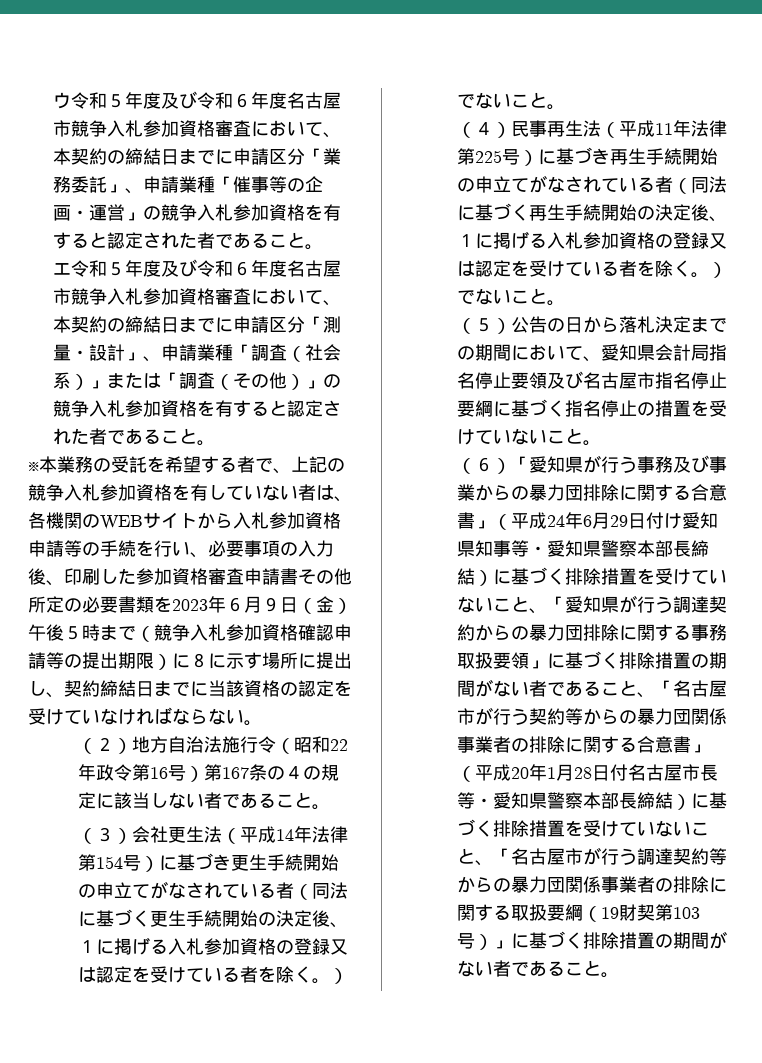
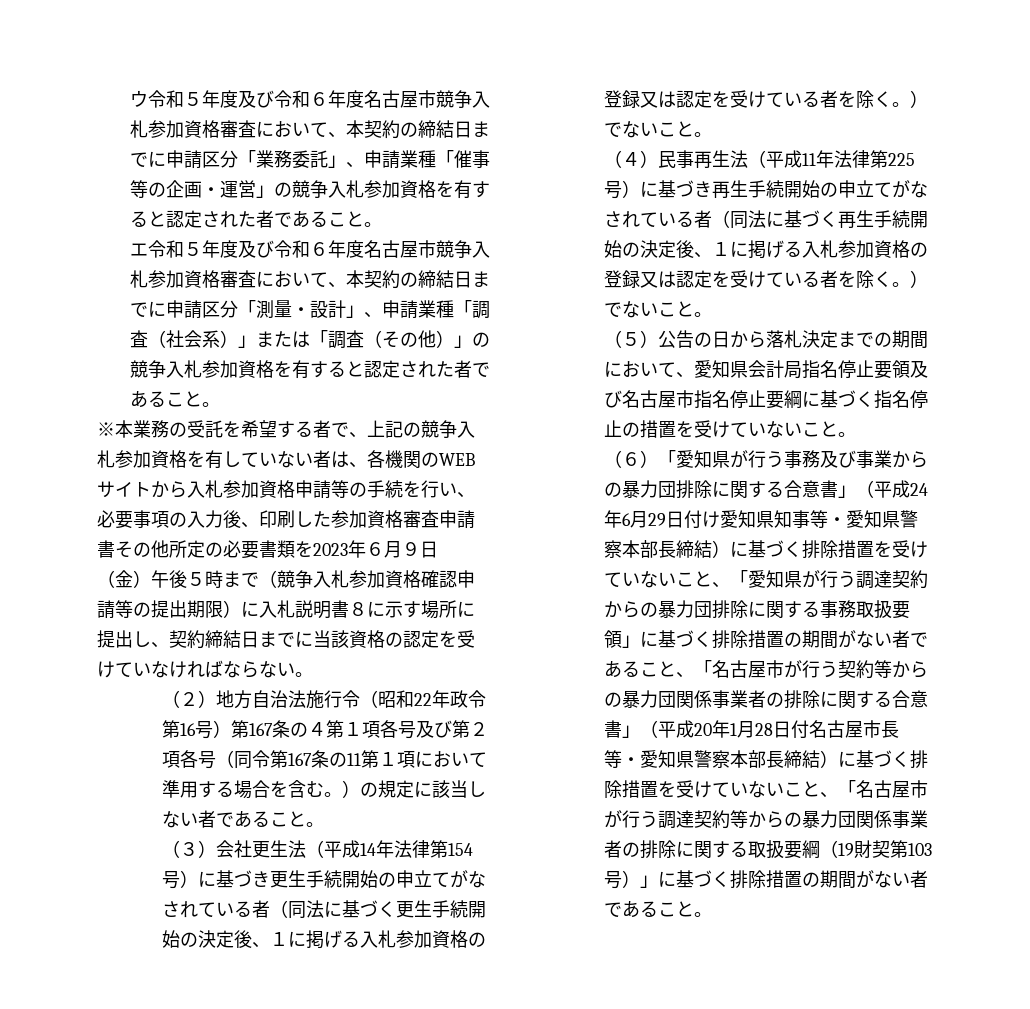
- ※本業務の受託を希望する者で、上記の競争入札参加資格を有していない者は、各機関のWEBサイトから入札参加資格申請等の手続を行い、必要事項の入力後、印刷した参加資格審査申請書その他所定の必要書類を2023年６月９日（金）午後５時まで（競争入札参加資格確認申請等の提出期限）に８に示す場所に提出し、契約締結日までに当該資格の認定を受けていなければならない。
+ ※本業務の受託を希望する者で、上記の競争入札参加資格を有していない者は、各機関のWEBサイトから入札参加資格申請等の手続を行い、必要事項の入力後、印刷した参加資格審査申請書その他所定の必要書類を2023年６月９日（金）午後５時まで（競争入札参加資格確認申請等の提出期限）に入札説明書８に示す場所に提出し、契約締結日までに当該資格の認定を受けていなければならない。
- （２）地方自治法施行令（昭和22年政令第16号）第167条の４の規定に該当しない者であること。
+ （２）地方自治法施行令（昭和22年政令第16号）第167条の４第１項各号及び第２項各号（同令第167条の11第１項において準用する場合を含む。）の規定に該当しない者であること。

